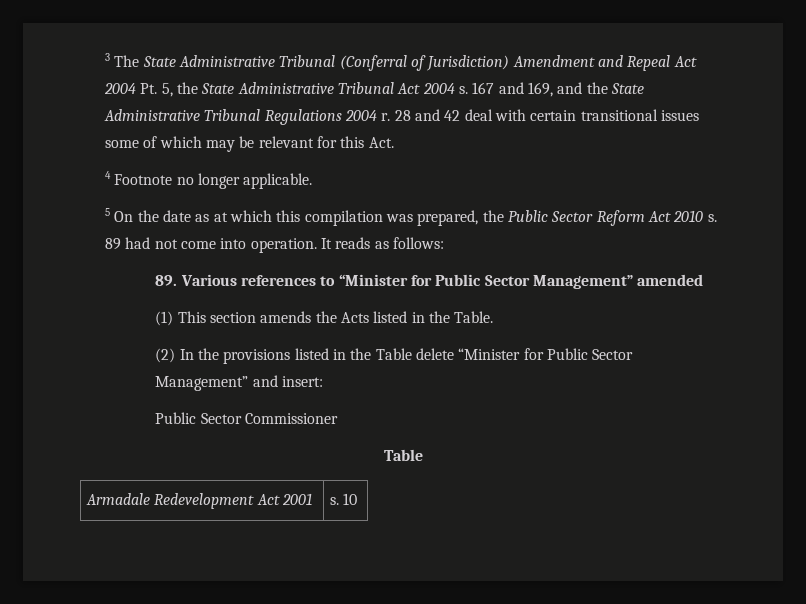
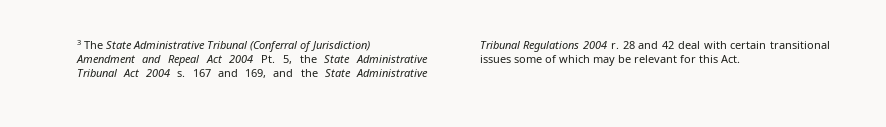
- 4 Footnote no longer applicable.
- 5 On the date as at which this compilation was prepared, the Public Sector Reform Act 2010 s. 89 had not come into operation. It reads as follows:
- 89. Various references to “Minister for Public Sector Management” amended
- (1) This section amends the Acts listed in the Table.
- (2) In the provisions listed in the Table delete “Minister for Public Sector Management” and insert:
- Public Sector Commissioner
- Table
- Armadale Redevelopment Act 2001 | s. 10

